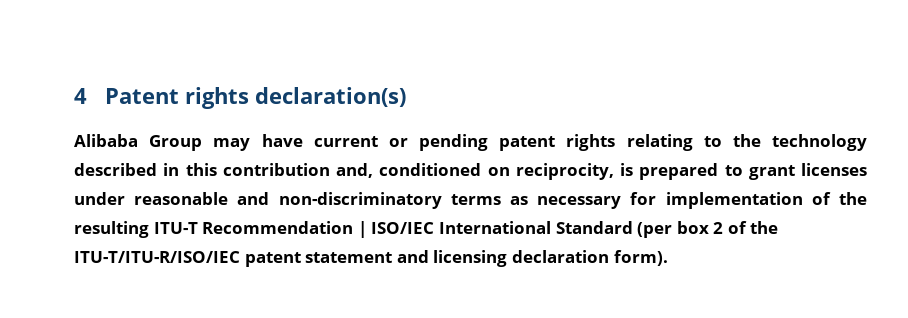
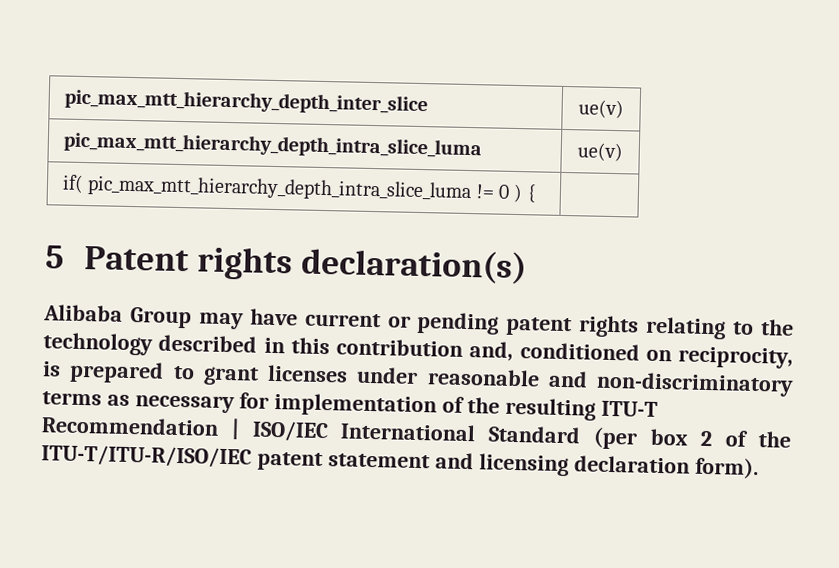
- 4 Patent rights declaration(s)
+ pic_max_mtt_hierarchy_depth_inter_slice | ue(v)
+ pic_max_mtt_hierarchy_depth_intra_slice_luma | ue(v)
+ if( pic_max_mtt_hierarchy_depth_intra_slice_luma != 0 ) { |
+ 5 Patent rights declaration(s)

